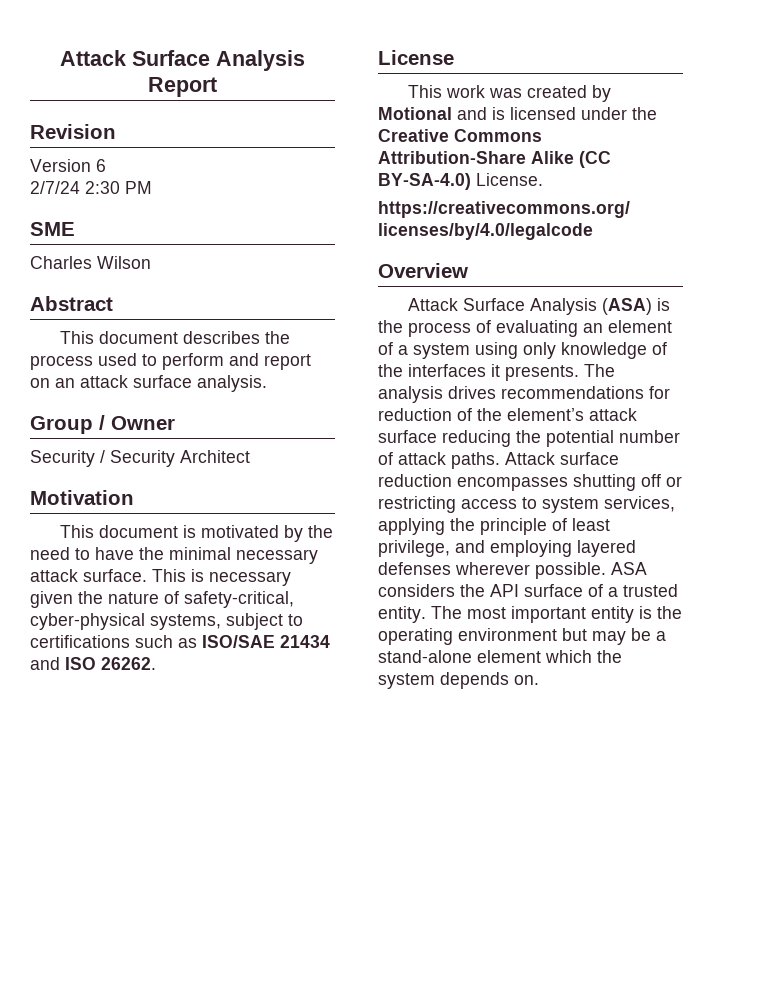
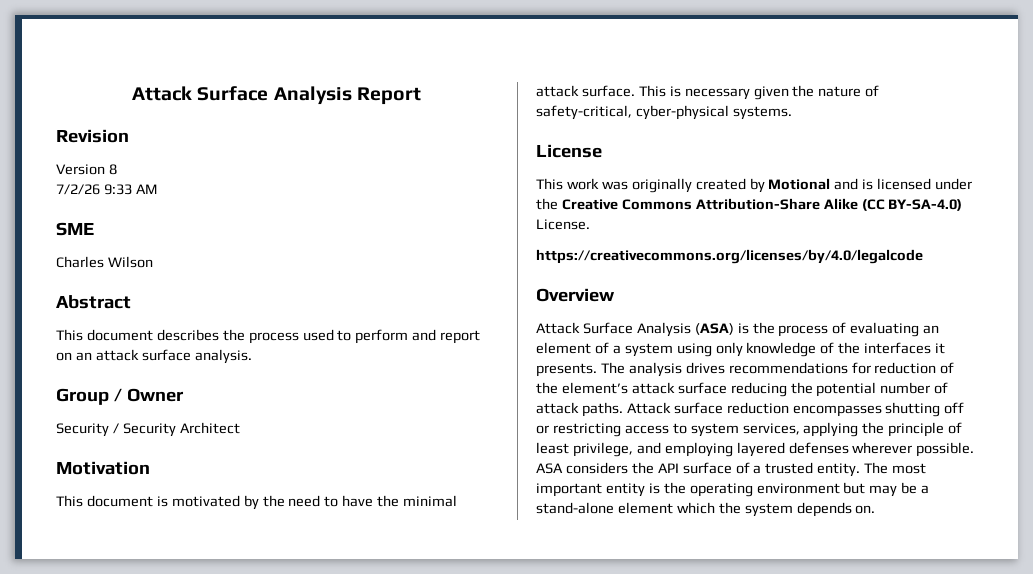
- Version 6
- 2/7/24 2:30 PM
+ Version 8
+ 7/2/26 9:33 AM
- This document is motivated by the need to have the minimal necessary attack surface.
+ This document is motivated by the need to have the minimal attack surface.
- This is necessary given the nature of safety-critical, cyber-physical systems, subject to certifications such as ISO/SAE 21434 and ISO 26262.
+ This is necessary given the nature of safety-critical, cyber-physical systems.
- This work was created by Motional and is licensed under the Creative Commons Attribution-Share Alike (CC BY-SA-4.0) License.
+ This work was originally created by Motional and is licensed under the Creative Commons Attribution-Share Alike (CC BY-SA-4.0) License.

